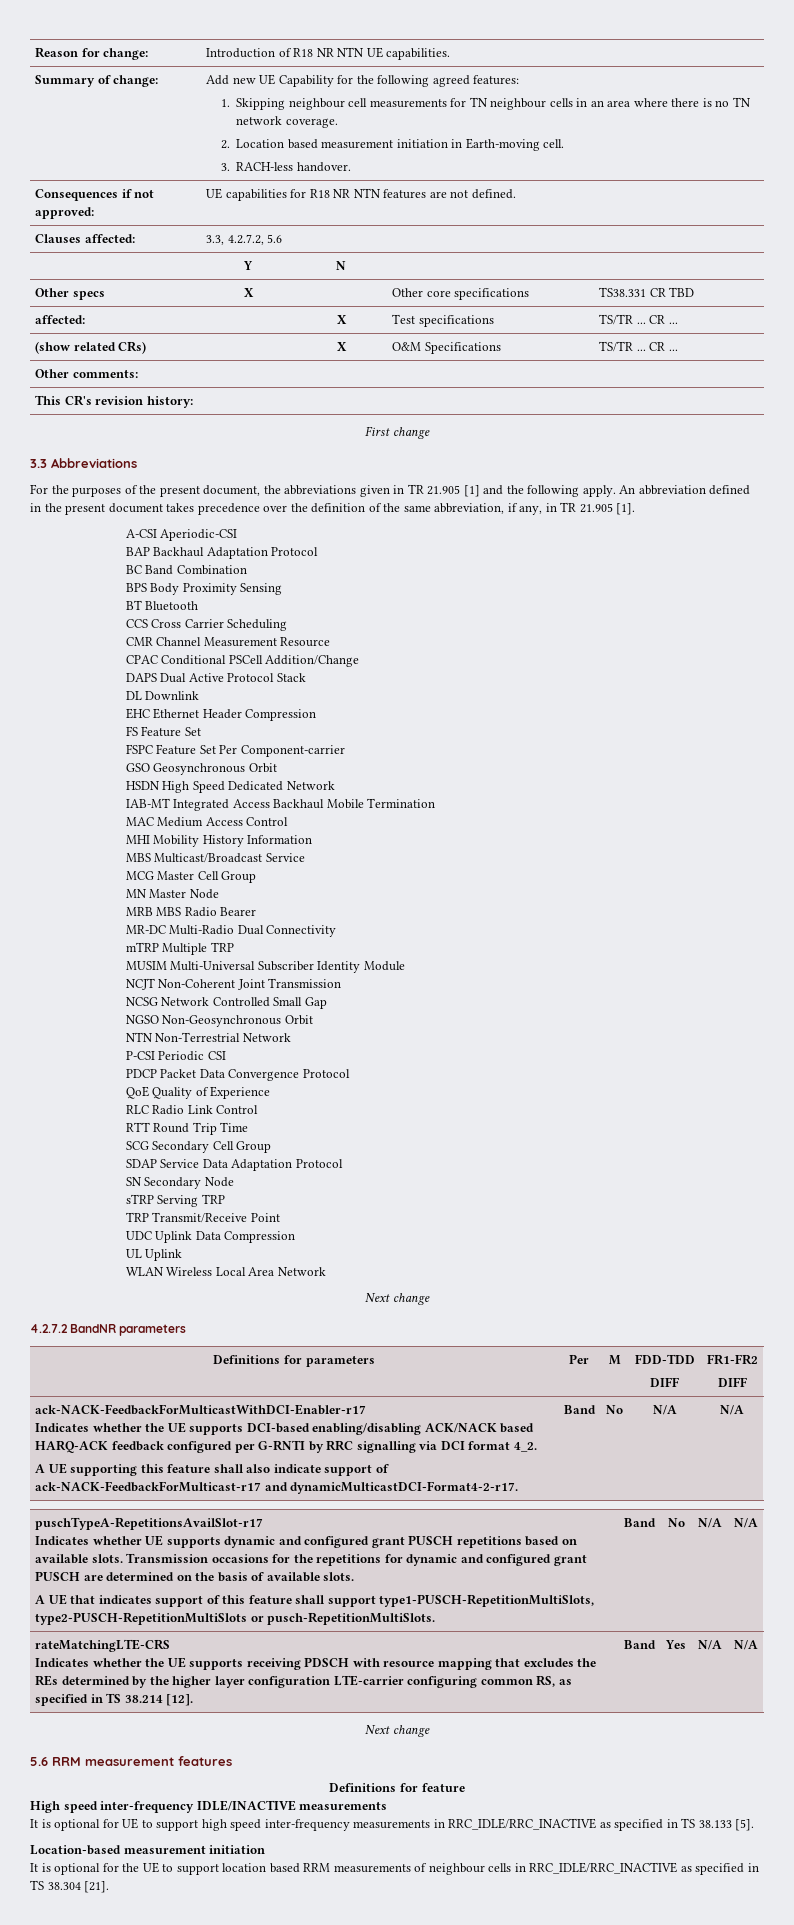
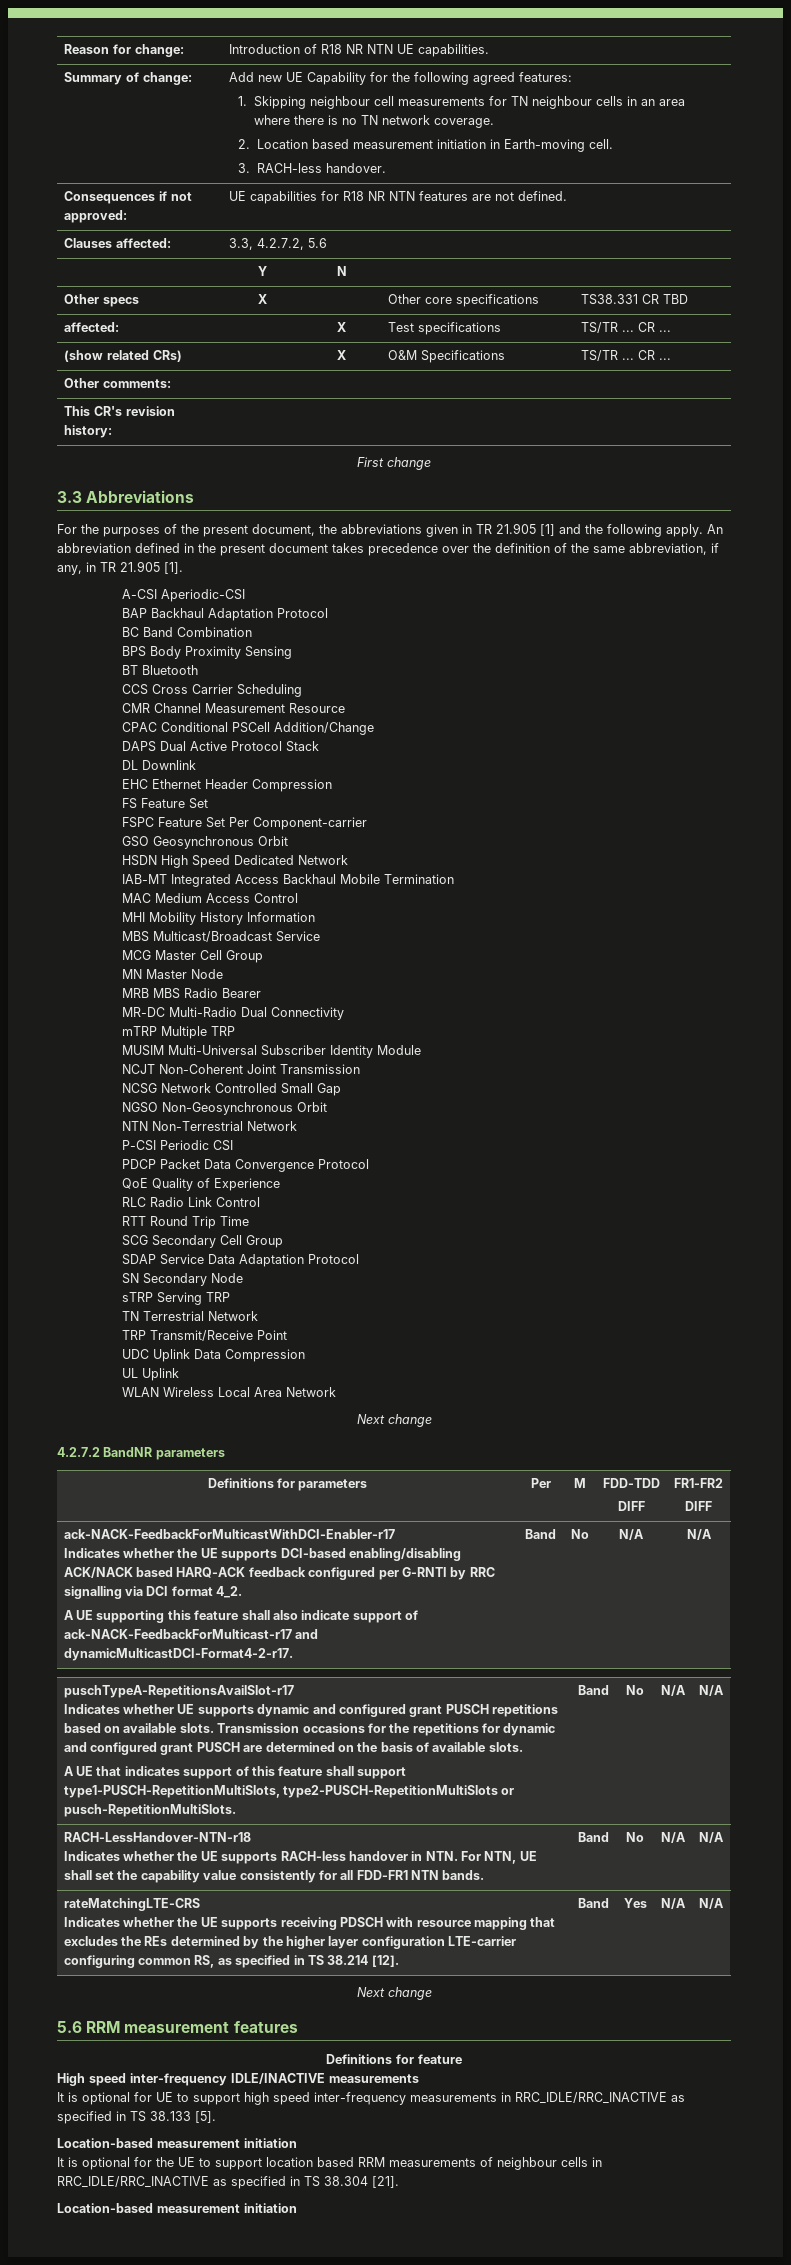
+ TN Terrestrial Network
+ RACH-LessHandover-NTN-r18
+ Indicates whether the UE supports RACH-less handover in NTN. For NTN, UE shall set the capability value consistently for all FDD-FR1 NTN bands. | Band | No | N/A | N/A
  It is optional for the UE to support location based RRM measurements of neighbour cells in RRC_IDLE/RRC_INACTIVE as specified in TS 38.304 [21].
+ Location-based measurement initiation

